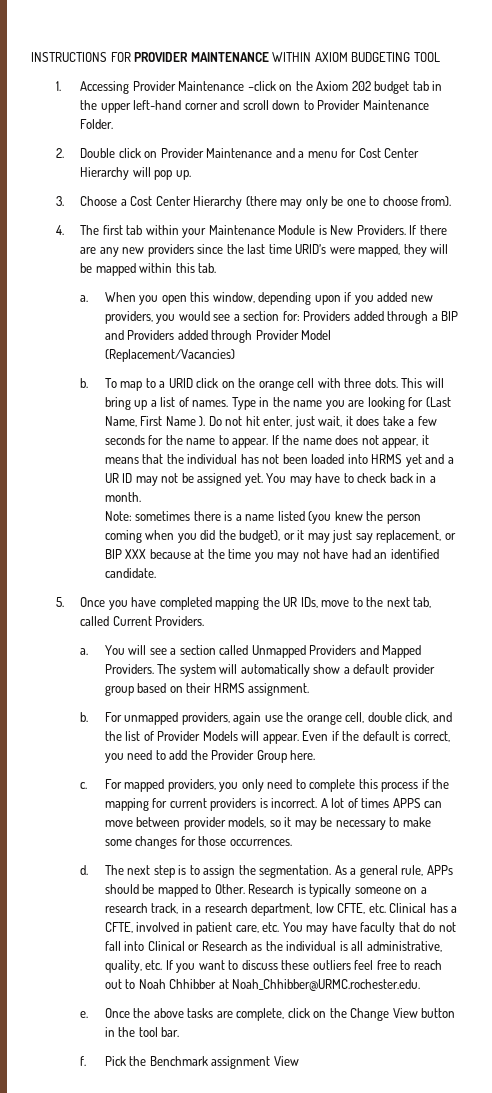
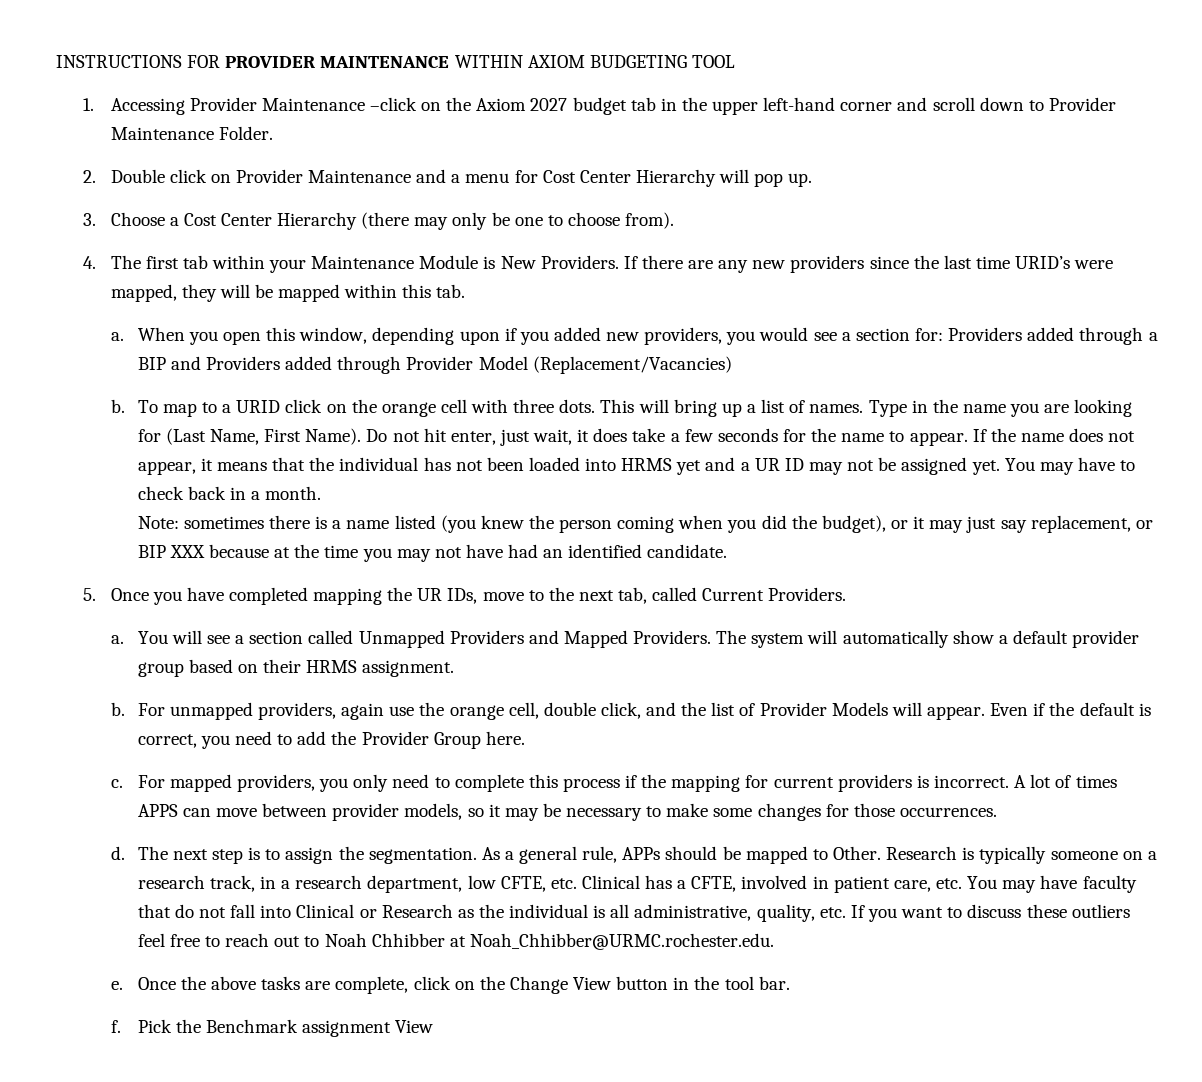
- 1. Accessing Provider Maintenance –click on the Axiom 202 budget tab in the upper left-hand corner and scroll down to Provider Maintenance Folder.
+ 1. Accessing Provider Maintenance –click on the Axiom 2027 budget tab in the upper left-hand corner and scroll down to Provider Maintenance Folder.
- Type in the name you are looking for (Last Name, First Name ).
+ Type in the name you are looking for (Last Name, First Name).

